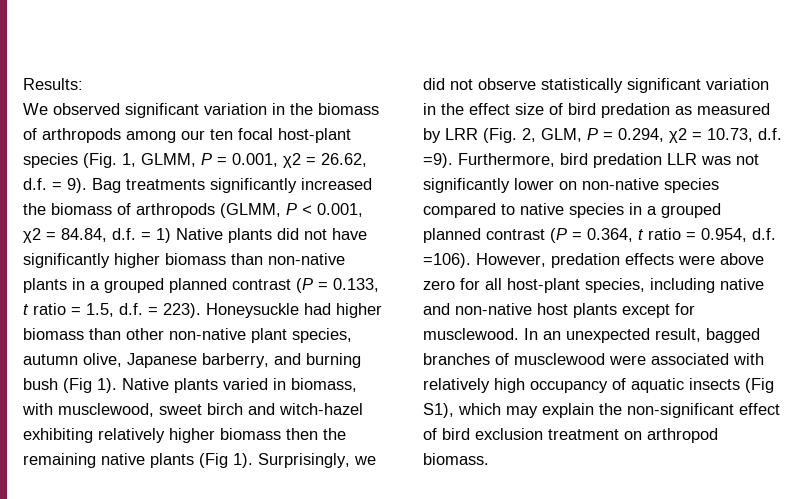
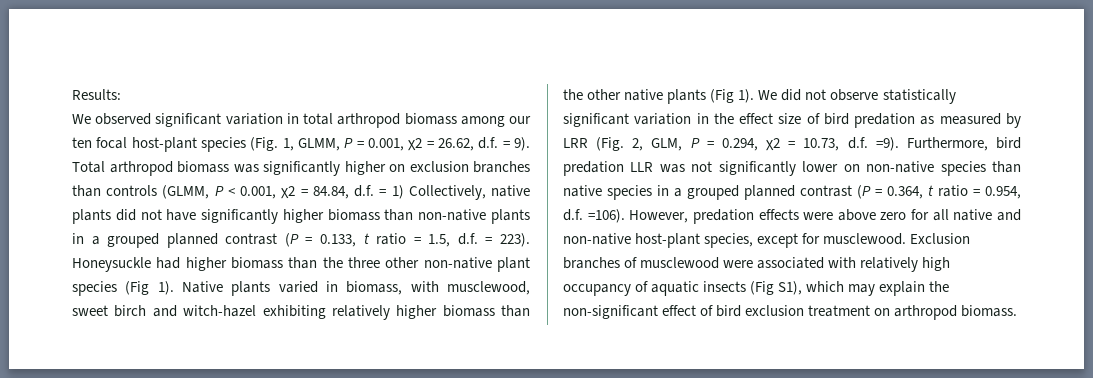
- We observed significant variation in the biomass of arthropods among our ten focal host-plant species (Fig. 1, GLMM, P = 0.001, χ2 = 26.62, d.f. = 9).
+ We observed significant variation in total arthropod biomass among our ten focal host-plant species (Fig. 1, GLMM, P = 0.001, χ2 = 26.62, d.f. = 9).
- Bag treatments significantly increased the biomass of arthropods (GLMM, P < 0.001, χ2 = 84.84, d.f. = 1) Native plants did not have significantly higher biomass than non-native plants in a grouped planned contrast (P = 0.133, t ratio = 1.5, d.f. = 223).
+ Total arthropod biomass was significantly higher on exclusion branches than controls (GLMM, P < 0.001, χ2 = 84.84, d.f. = 1) Collectively, native plants did not have significantly higher biomass than non-native plants in a grouped planned contrast (P = 0.133, t ratio = 1.5, d.f. = 223).
- Honeysuckle had higher biomass than other non-native plant species, autumn olive, Japanese barberry, and burning bush (Fig 1).
+ Honeysuckle had higher biomass than the three other non-native plant species (Fig 1).
- Native plants varied in biomass, with musclewood, sweet birch and witch-hazel exhibiting relatively higher biomass then the remaining native plants (Fig 1).
+ Native plants varied in biomass, with musclewood, sweet birch and witch-hazel exhibiting relatively higher biomass than the other native plants (Fig 1).
- Surprisingly, we did not observe statistically significant variation in the effect size of bird predation as measured by LRR (Fig. 2, GLM, P = 0.294, χ2 = 10.73, d.f. =9).
+ We did not observe statistically significant variation in the effect size of bird predation as measured by LRR (Fig. 2, GLM, P = 0.294, χ2 = 10.73, d.f. =9).
- Furthermore, bird predation LLR was not significantly lower on non-native species compared to native species in a grouped planned contrast (P = 0.364, t ratio = 0.954, d.f. =106).
+ Furthermore, bird predation LLR was not significantly lower on non-native species than native species in a grouped planned contrast (P = 0.364, t ratio = 0.954, d.f. =106).
- However, predation effects were above zero for all host-plant species, including native and non-native host plants except for musclewood.
+ However, predation effects were above zero for all native and non-native host-plant species, except for musclewood.
- In an unexpected result, bagged branches of musclewood were associated with relatively high occupancy of aquatic insects (Fig S1), which may explain the non-significant effect of bird exclusion treatment on arthropod biomass.
+ Exclusion branches of musclewood were associated with relatively high occupancy of aquatic insects (Fig S1), which may explain the non-significant effect of bird exclusion treatment on arthropod biomass.

